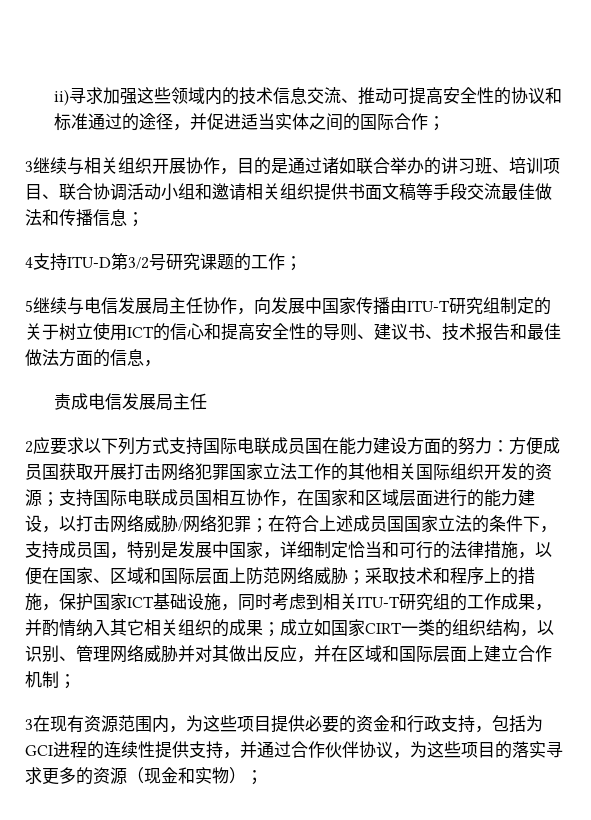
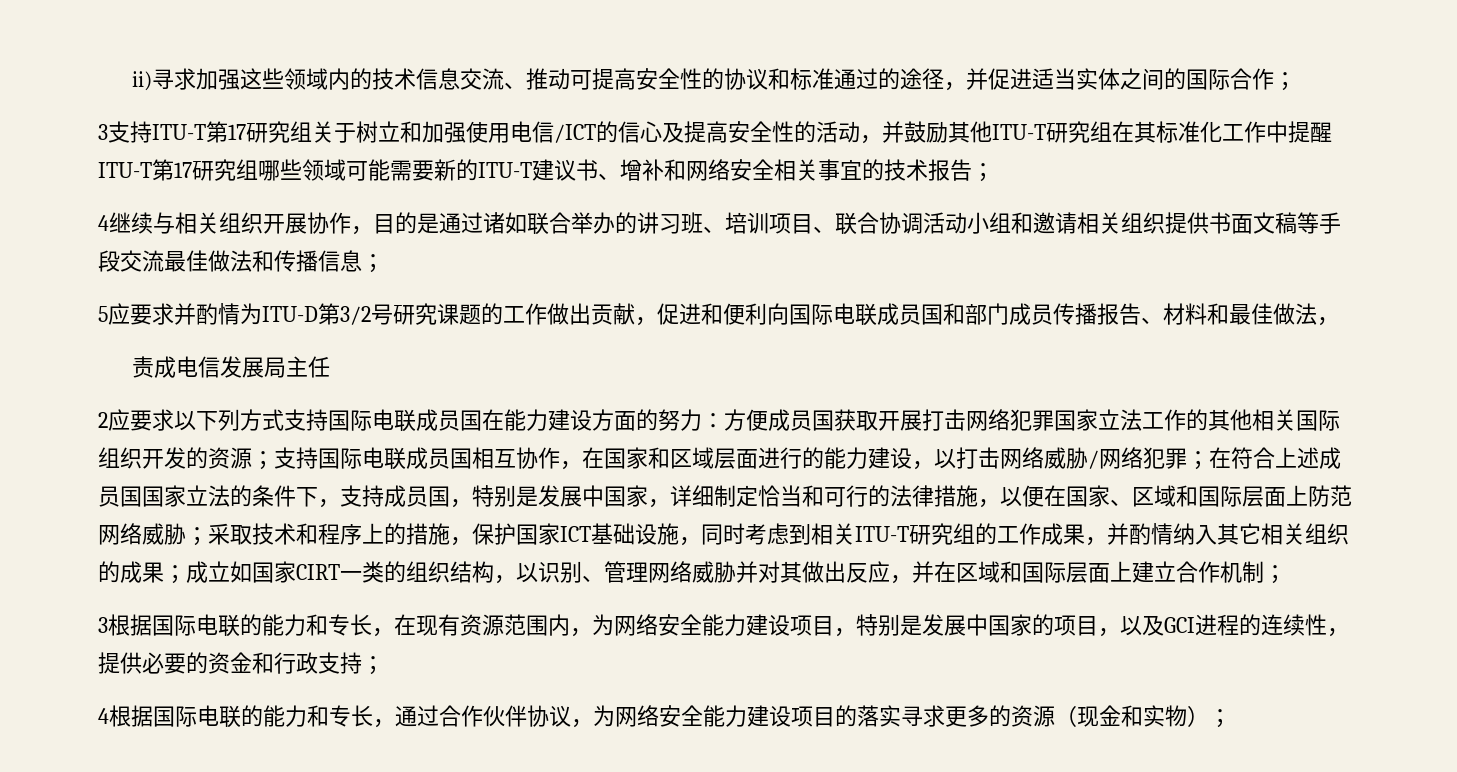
- 3继续与相关组织开展协作，目的是通过诸如联合举办的讲习班、培训项目、联合协调活动小组和邀请相关组织提供书面文稿等手段交流最佳做法和传播信息；
+ 3支持ITU-T第17研究组关于树立和加强使用电信/ICT的信心及提高安全性的活动，并鼓励其他ITU-T研究组在其标准化工作中提醒ITU-T第17研究组哪些领域可能需要新的ITU-T建议书、增补和网络安全相关事宜的技术报告；
+ 4继续与相关组织开展协作，目的是通过诸如联合举办的讲习班、培训项目、联合协调活动小组和邀请相关组织提供书面文稿等手段交流最佳做法和传播信息；
- 4支持ITU-D第3/2号研究课题的工作；
- 5继续与电信发展局主任协作，向发展中国家传播由ITU-T研究组制定的关于树立使用ICT的信心和提高安全性的导则、建议书、技术报告和最佳做法方面的信息，
+ 5应要求并酌情为ITU-D第3/2号研究课题的工作做出贡献，促进和便利向国际电联成员国和部门成员传播报告、材料和最佳做法，
- 3在现有资源范围内，为这些项目提供必要的资金和行政支持，包括为GCI进程的连续性提供支持，并通过合作伙伴协议，为这些项目的落实寻求更多的资源（现金和实物）；
+ 3根据国际电联的能力和专长，在现有资源范围内，为网络安全能力建设项目，特别是发展中国家的项目，以及GCI进程的连续性，提供必要的资金和行政支持；
+ 4根据国际电联的能力和专长，通过合作伙伴协议，为网络安全能力建设项目的落实寻求更多的资源（现金和实物）；

